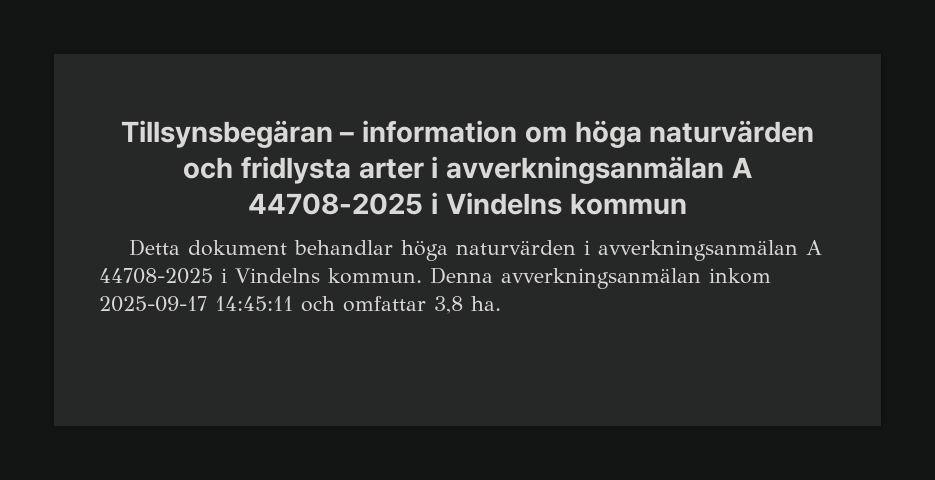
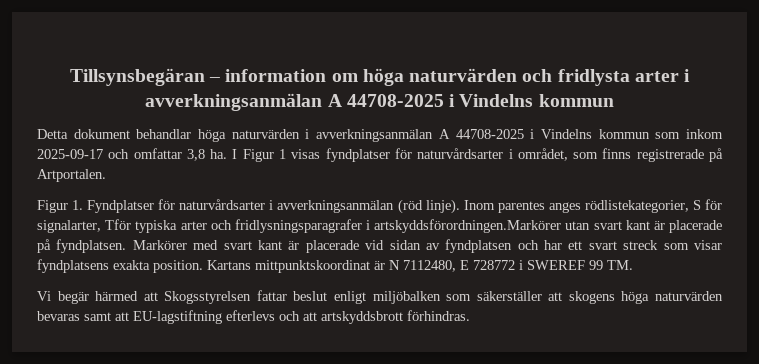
- Detta dokument behandlar höga naturvärden i avverkningsanmälan A 44708-2025 i Vindelns kommun. Denna avverkningsanmälan inkom 2025-09-17 14:45:11 och omfattar 3,8 ha.
+ Detta dokument behandlar höga naturvärden i avverkningsanmälan A 44708-2025 i Vindelns kommun som inkom 2025-09-17 och omfattar 3,8 ha.
+ I Figur 1 visas fyndplatser för naturvårdsarter i området, som finns registrerade på Artportalen.
+ Figur 1. Fyndplatser för naturvårdsarter i avverkningsanmälan (röd linje). Inom parentes anges rödlistekategorier, S för signalarter, Tför typiska arter och fridlysningsparagrafer i artskyddsförordningen.Markörer utan svart kant är placerade på fyndplatsen. Markörer med svart kant är placerade vid sidan av fyndplatsen och har ett svart streck som visar fyndplatsens exakta position. Kartans mittpunktskoordinat är N 7112480, E 728772 i SWEREF 99 TM.
+ Vi begär härmed att Skogsstyrelsen fattar beslut enligt miljöbalken som säkerställer att skogens höga naturvärden bevaras samt att EU-lagstiftning efterlevs och att artskyddsbrott förhindras.

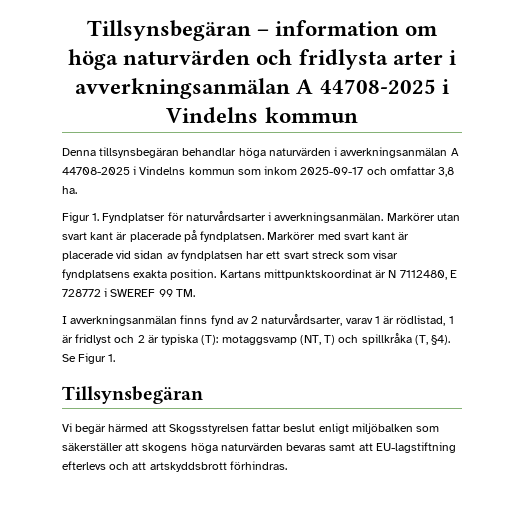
- Detta dokument behandlar höga naturvärden i avverkningsanmälan A 44708-2025 i Vindelns kommun som inkom 2025-09-17 och omfattar 3,8 ha. I Figur 1 visas fyndplatser för naturvårdsarter i området, som finns registrerade på Artportalen.
+ Denna tillsynsbegäran behandlar höga naturvärden i avverkningsanmälan A 44708-2025 i Vindelns kommun som inkom 2025-09-17 och omfattar 3,8 ha.
- Figur 1. Fyndplatser för naturvårdsarter i avverkningsanmälan (röd linje). Inom parentes anges rödlistekategorier, S för signalarter, Tför typiska arter och fridlysningsparagrafer i artskyddsförordningen.Markörer utan svart kant är placerade på fyndplatsen.
+ Figur 1. Fyndplatser för naturvårdsarter i avverkningsanmälan. Markörer utan svart kant är placerade på fyndplatsen.
- Markörer med svart kant är placerade vid sidan av fyndplatsen och har ett svart streck som visar fyndplatsens exakta position.
+ Markörer med svart kant är placerade vid sidan av fyndplatsen har ett svart streck som visar fyndplatsens exakta position.
+ I avverkningsanmälan finns fynd av 2 naturvårdsarter, varav 1 är rödlistad, 1 är fridlyst och 2 är typiska (T): motaggsvamp (NT, T) och spillkråka (T, §4). Se Figur 1.
+ Tillsynsbegäran

